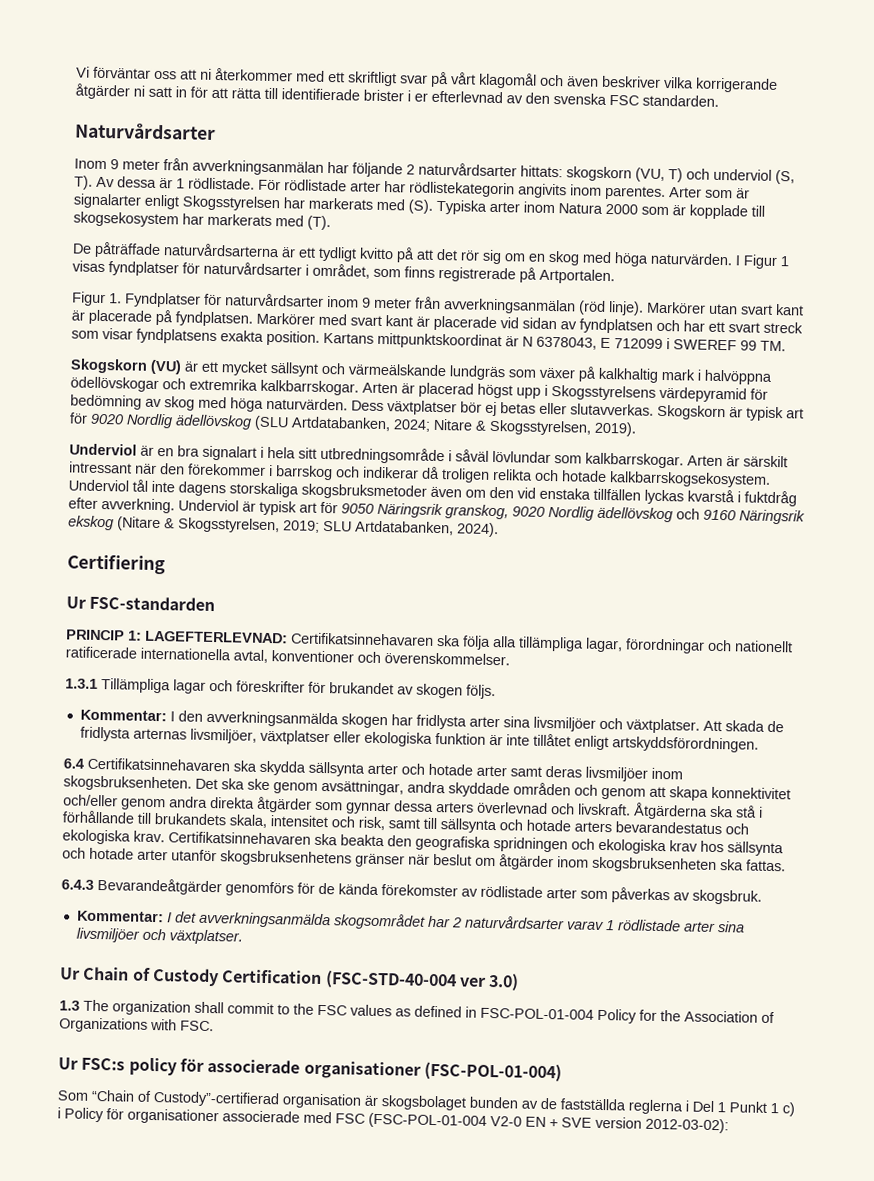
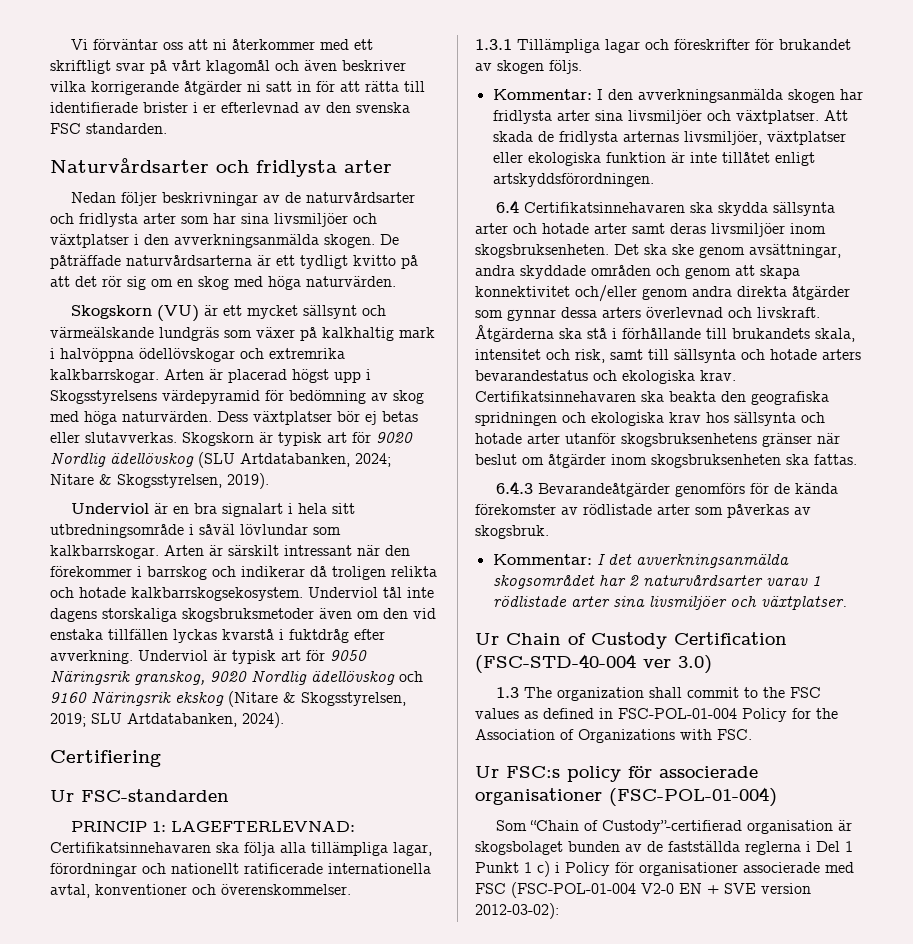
- Naturvårdsarter
- Inom 9 meter från avverkningsanmälan har följande 2 naturvårdsarter hittats: skogskorn (VU, T) och underviol (S, T). Av dessa är 1 rödlistade. För rödlistade arter har rödlistekategorin angivits inom parentes. Arter som är signalarter enligt Skogsstyrelsen har markerats med (S). Typiska arter inom Natura 2000 som är kopplade till skogsekosystem har markerats med (T).
- De påträffade naturvårdsarterna är ett tydligt kvitto på att det rör sig om en skog med höga naturvärden. I Figur 1 visas fyndplatser för naturvårdsarter i området, som finns registrerade på Artportalen.
- Figur 1. Fyndplatser för naturvårdsarter inom 9 meter från avverkningsanmälan (röd linje). Markörer utan svart kant är placerade på fyndplatsen. Markörer med svart kant är placerade vid sidan av fyndplatsen och har ett svart streck som visar fyndplatsens exakta position. Kartans mittpunktskoordinat är N 6378043, E 712099 i SWEREF 99 TM.
+ Naturvårdsarter och fridlysta arter
+ Nedan följer beskrivningar av de naturvårdsarter och fridlysta arter som har sina livsmiljöer och växtplatser i den avverkningsanmälda skogen. De påträffade naturvårdsarterna är ett tydligt kvitto på att det rör sig om en skog med höga naturvärden.

